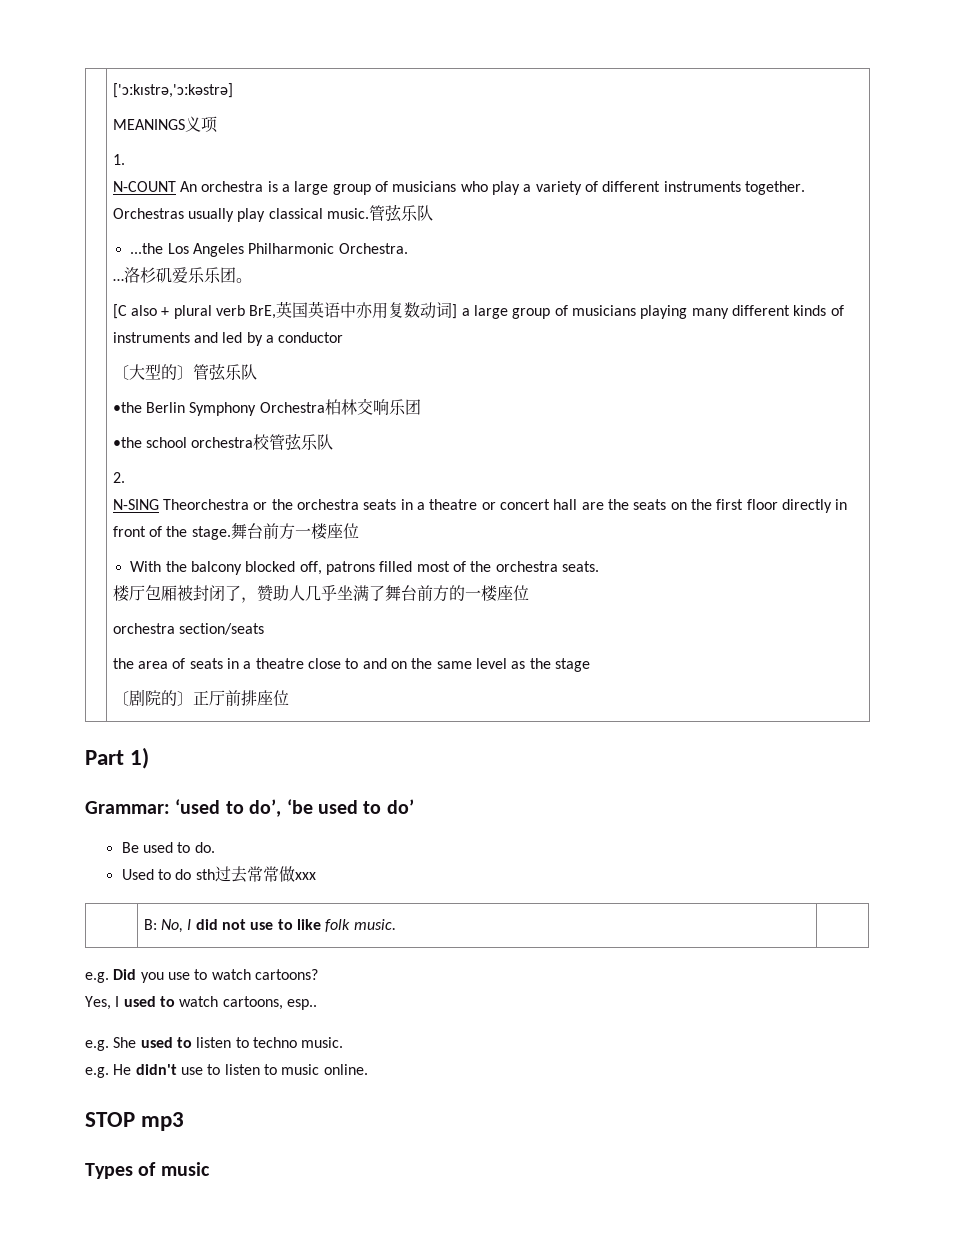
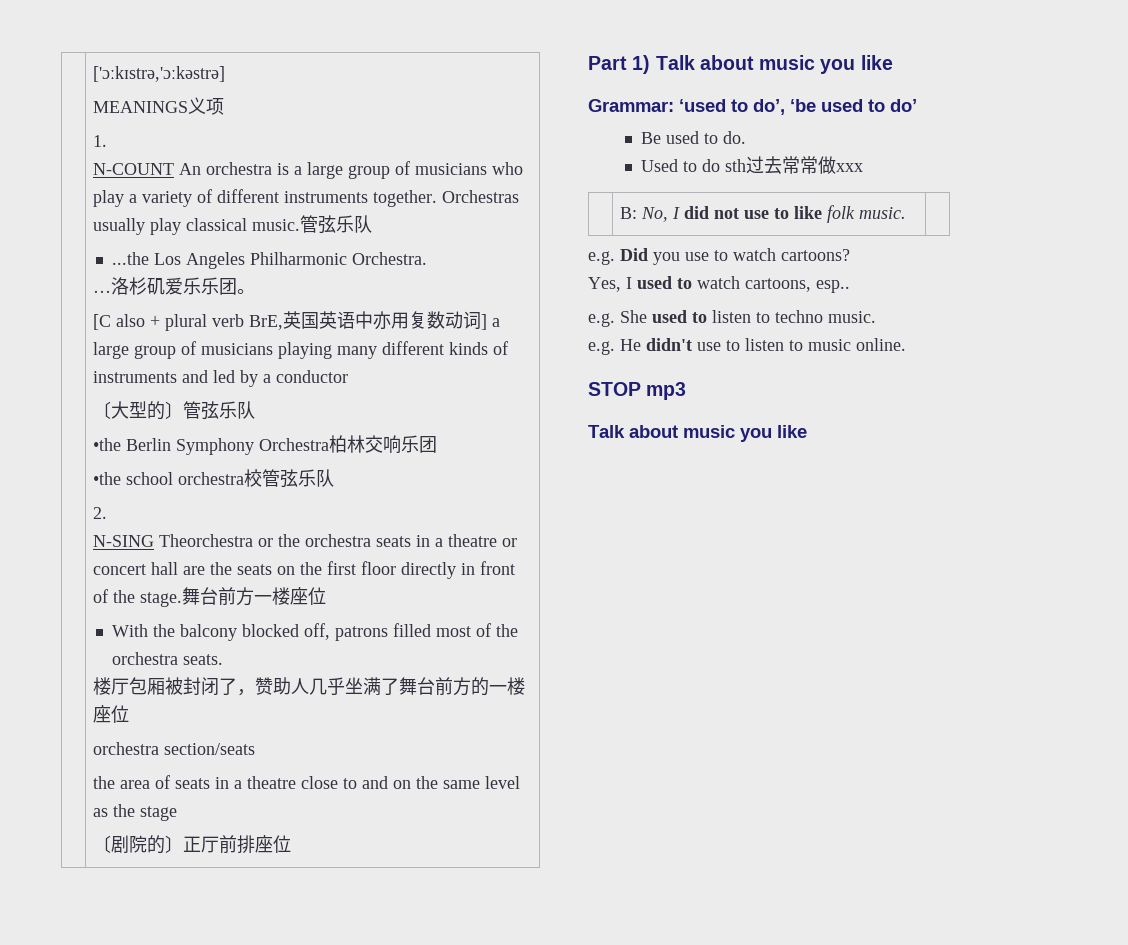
- Part 1)
+ Part 1) Talk about music you like
  STOP mp3
- Types of music
+ Talk about music you like

